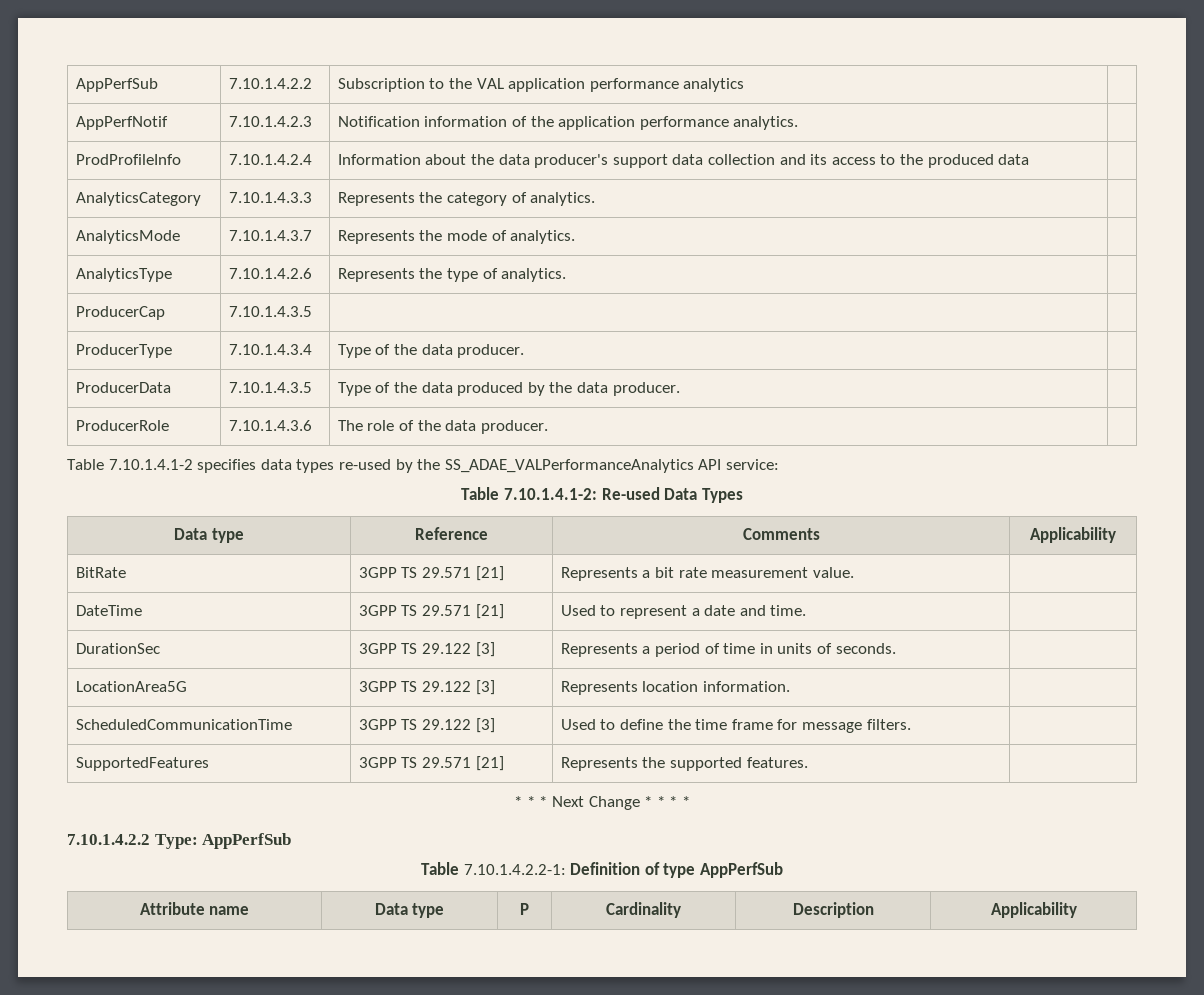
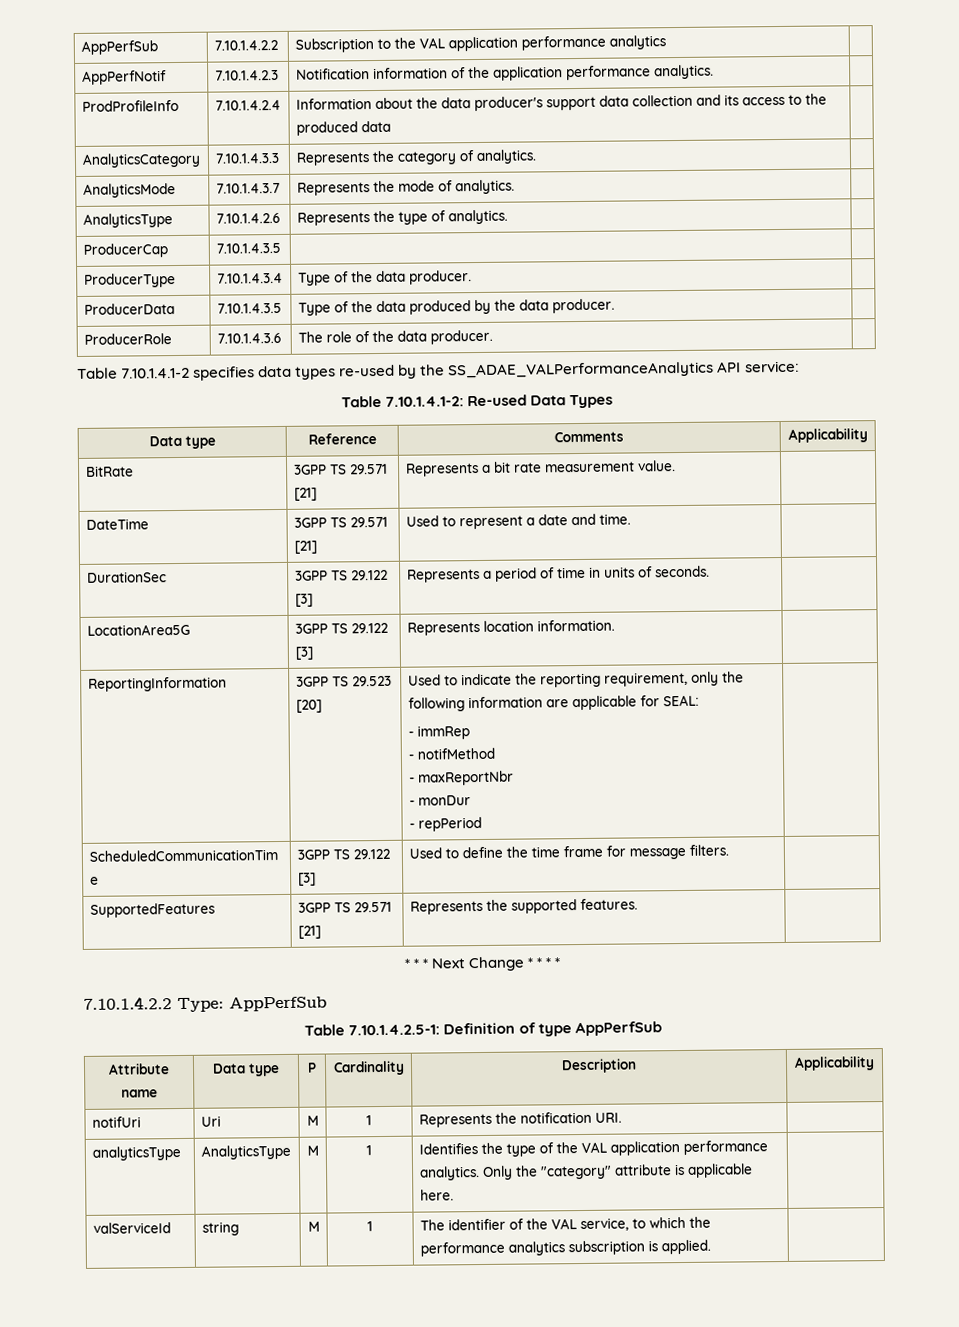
+ ReportingInformation | 3GPP TS 29.523 [20] | Used to indicate the reporting requirement, only the following information are applicable for SEAL:
+ - immRep
+ - notifMethod
+ - maxReportNbr
+ - monDur
+ - repPeriod |
- Table 7.10.1.4.2.2-1: Definition of type AppPerfSub
+ Table 7.10.1.4.2.5-1: Definition of type AppPerfSub
+ notifUri | Uri | M | 1 | Represents the notification URI. |
+ analyticsType | AnalyticsType | M | 1 | Identifies the type of the VAL application performance analytics. Only the "category" attribute is applicable here. |
+ valServiceId | string | M | 1 | The identifier of the VAL service, to which the performance analytics subscription is applied. |

